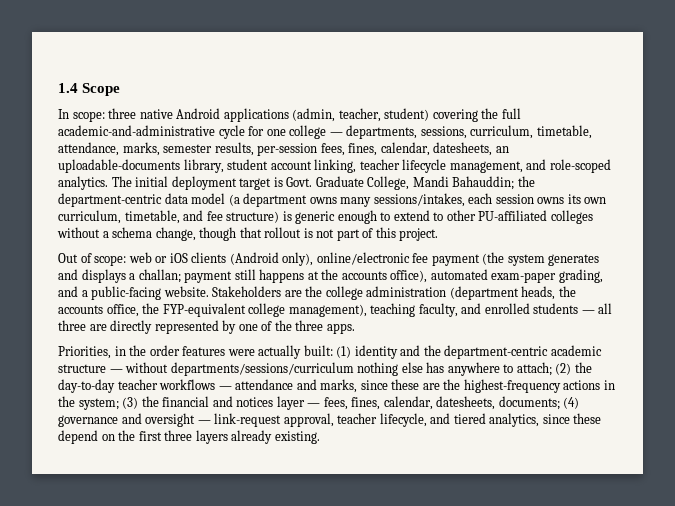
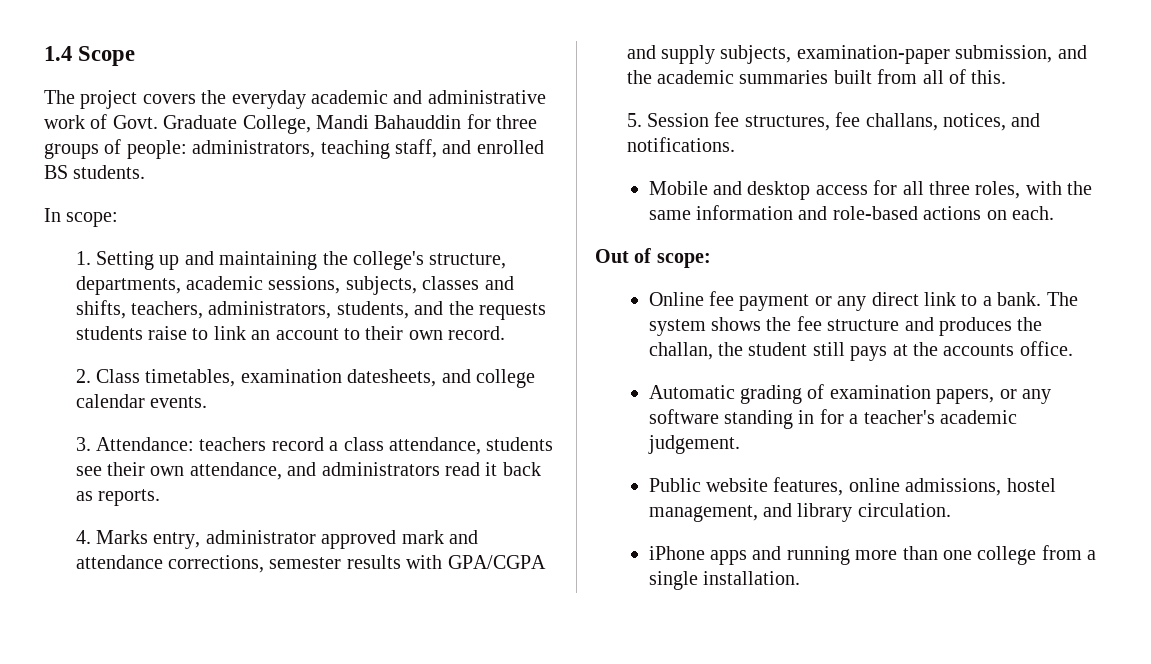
- In scope: three native Android applications (admin, teacher, student) covering the full academic-and-administrative cycle for one college — departments, sessions, curriculum, timetable, attendance, marks, semester results, per-session fees, fines, calendar, datesheets, an uploadable-documents library, student account linking, teacher lifecycle management, and role-scoped analytics. The initial deployment target is Govt. Graduate College, Mandi Bahauddin; the department-centric data model (a department owns many sessions/intakes, each session owns its own curriculum, timetable, and fee structure) is generic enough to extend to other PU-affiliated colleges without a schema change, though that rollout is not part of this project.
- Out of scope: web or iOS clients (Android only), online/electronic fee payment (the system generates and displays a challan; payment still happens at the accounts office), automated exam-paper grading, and a public-facing website. Stakeholders are the college administration (department heads, the accounts office, the FYP-equivalent college management), teaching faculty, and enrolled students — all three are directly represented by one of the three apps.
- Priorities, in the order features were actually built: (1) identity and the department-centric academic structure — without departments/sessions/curriculum nothing else has anywhere to attach; (2) the day-to-day teacher workflows — attendance and marks, since these are the highest-frequency actions in the system; (3) the financial and notices layer — fees, fines, calendar, datesheets, documents; (4) governance and oversight — link-request approval, teacher lifecycle, and tiered analytics, since these depend on the first three layers already existing.
+ The project covers the everyday academic and administrative work of Govt. Graduate College, Mandi Bahauddin for three groups of people: administrators, teaching staff, and enrolled BS students.
+ In scope:
+ 1. Setting up and maintaining the college's structure, departments, academic sessions, subjects, classes and shifts, teachers, administrators, students, and the requests students raise to link an account to their own record.
+ 2. Class timetables, examination datesheets, and college calendar events.
+ 3. Attendance: teachers record a class attendance, students see their own attendance, and administrators read it back as reports.
+ 4. Marks entry, administrator approved mark and attendance corrections, semester results with GPA/CGPA and supply subjects, examination-paper submission, and the academic summaries built from all of this.
+ 5. Session fee structures, fee challans, notices, and notifications.
+ Mobile and desktop access for all three roles, with the same information and role-based actions on each.
+ Out of scope:
+ Online fee payment or any direct link to a bank. The system shows the fee structure and produces the challan, the student still pays at the accounts office.
+ Automatic grading of examination papers, or any software standing in for a teacher's academic judgement.
+ Public website features, online admissions, hostel management, and library circulation.
+ iPhone apps and running more than one college from a single installation.

